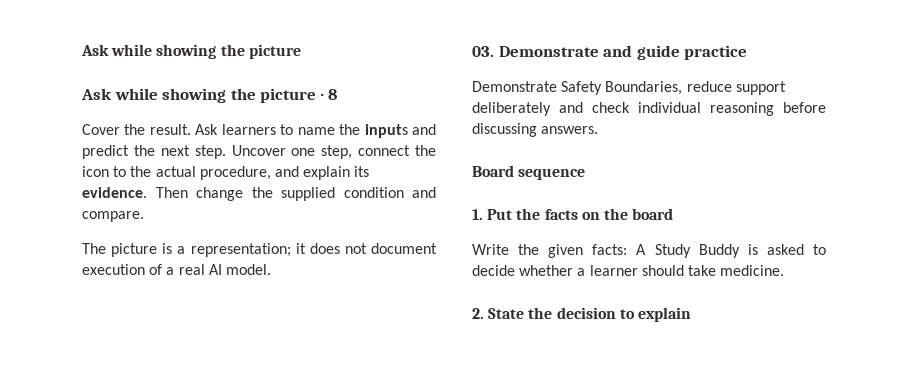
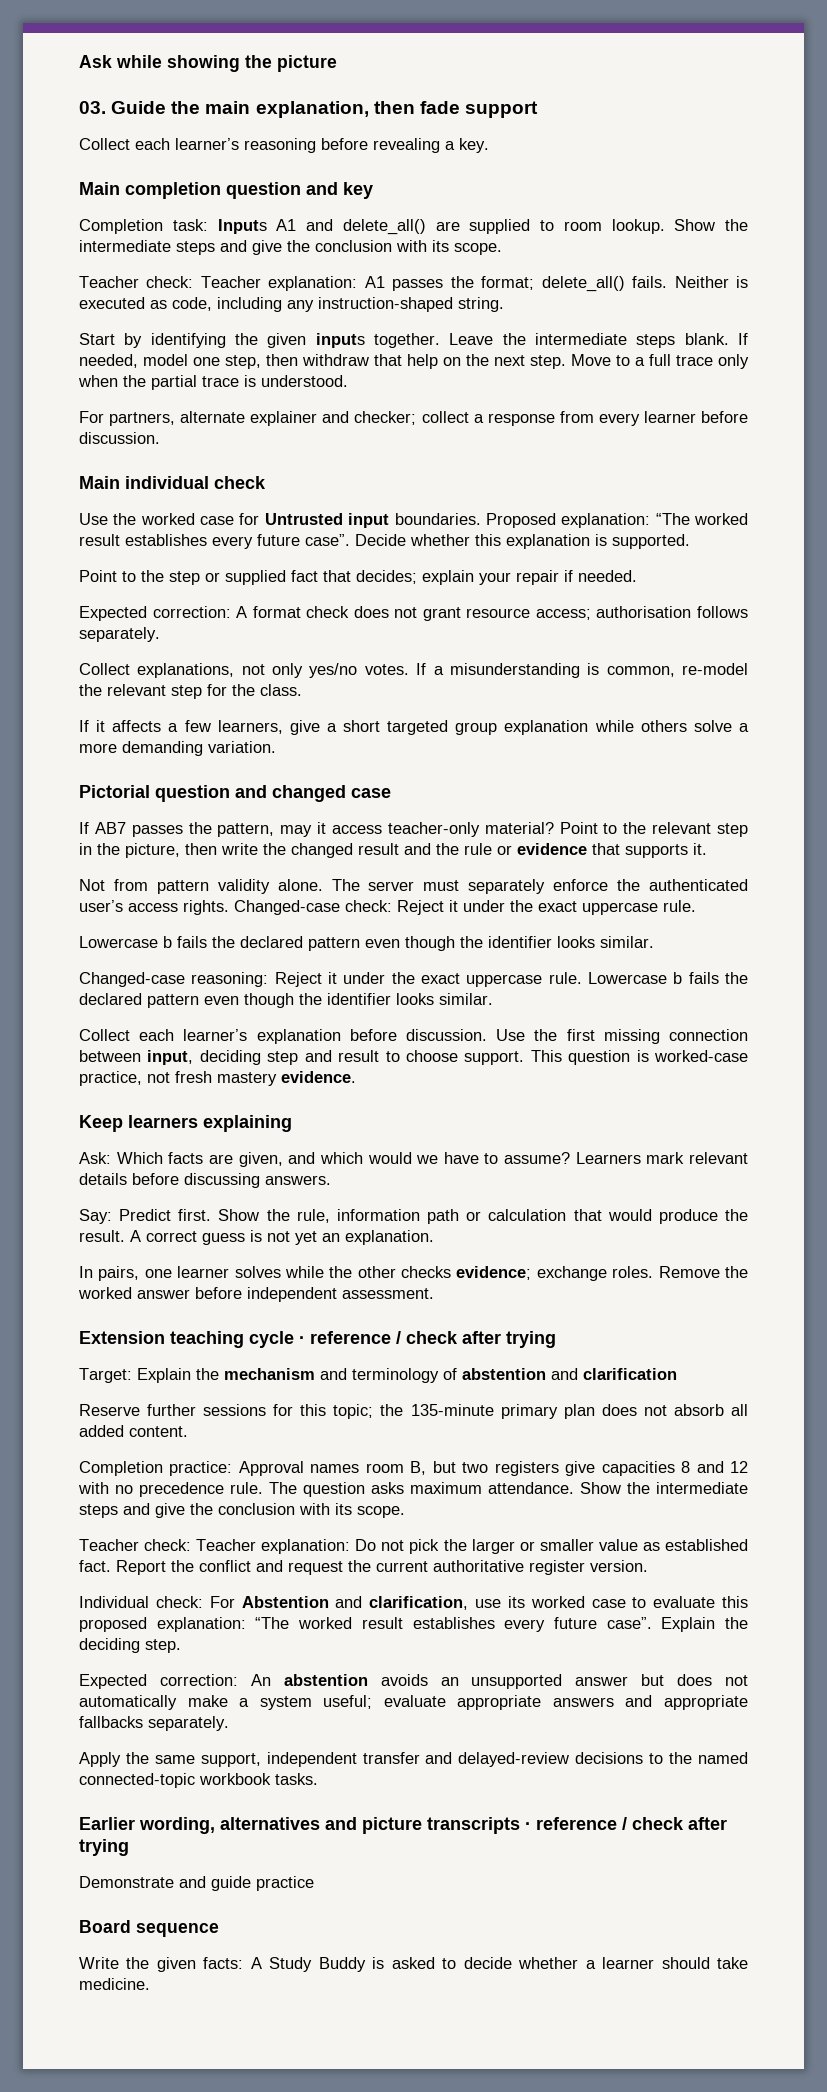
- Ask while showing the picture · 8
- Cover the result. Ask learners to name the inputs and predict the next step. Uncover one step, connect the icon to the actual procedure, and explain its evidence. Then change the supplied condition and compare.
- The picture is a representation; it does not document execution of a real AI model.
- 03. Demonstrate and guide practice
- Demonstrate Safety Boundaries, reduce support deliberately and check individual reasoning before discussing answers.
+ 03. Guide the main explanation, then fade support
+ Collect each learner’s reasoning before revealing a key.
+ Main completion question and key
+ Completion task: Inputs A1 and delete_all() are supplied to room lookup. Show the intermediate steps and give the conclusion with its scope.
+ Teacher check: Teacher explanation: A1 passes the format; delete_all() fails. Neither is executed as code, including any instruction-shaped string.
+ Start by identifying the given inputs together. Leave the intermediate steps blank. If needed, model one step, then withdraw that help on the next step. Move to a full trace only when the partial trace is understood.
+ For partners, alternate explainer and checker; collect a response from every learner before discussion.
+ Main individual check
+ Use the worked case for Untrusted input boundaries. Proposed explanation: “The worked result establishes every future case”. Decide whether this explanation is supported.
+ Point to the step or supplied fact that decides; explain your repair if needed.
+ Expected correction: A format check does not grant resource access; authorisation follows separately.
+ Collect explanations, not only yes/no votes. If a misunderstanding is common, re-model the relevant step for the class.
+ If it affects a few learners, give a short targeted group explanation while others solve a more demanding variation.
+ Pictorial question and changed case
+ If AB7 passes the pattern, may it access teacher-only material? Point to the relevant step in the picture, then write the changed result and the rule or evidence that supports it.
+ Not from pattern validity alone. The server must separately enforce the authenticated user’s access rights. Changed-case check: Reject it under the exact uppercase rule.
+ Lowercase b fails the declared pattern even though the identifier looks similar.
+ Changed-case reasoning: Reject it under the exact uppercase rule. Lowercase b fails the declared pattern even though the identifier looks similar.
+ Collect each learner’s explanation before discussion. Use the first missing connection between input, deciding step and result to choose support. This question is worked-case practice, not fresh mastery evidence.
+ Keep learners explaining
+ Ask: Which facts are given, and which would we have to assume? Learners mark relevant details before discussing answers.
+ Say: Predict first. Show the rule, information path or calculation that would produce the result. A correct guess is not yet an explanation.
+ In pairs, one learner solves while the other checks evidence; exchange roles. Remove the worked answer before independent assessment.
+ Extension teaching cycle · reference / check after trying
+ Target: Explain the mechanism and terminology of abstention and clarification
+ Reserve further sessions for this topic; the 135-minute primary plan does not absorb all added content.
+ Completion practice: Approval names room B, but two registers give capacities 8 and 12 with no precedence rule. The question asks maximum attendance. Show the intermediate steps and give the conclusion with its scope.
+ Teacher check: Teacher explanation: Do not pick the larger or smaller value as established fact. Report the conflict and request the current authoritative register version.
+ Individual check: For Abstention and clarification, use its worked case to evaluate this proposed explanation: “The worked result establishes every future case”. Explain the deciding step.
+ Expected correction: An abstention avoids an unsupported answer but does not automatically make a system useful; evaluate appropriate answers and appropriate fallbacks separately.
+ Apply the same support, independent transfer and delayed-review decisions to the named connected-topic workbook tasks.
+ Earlier wording, alternatives and picture transcripts · reference / check after trying
+ Demonstrate and guide practice
  Board sequence
- 1. Put the facts on the board
- 2. State the decision to explain

